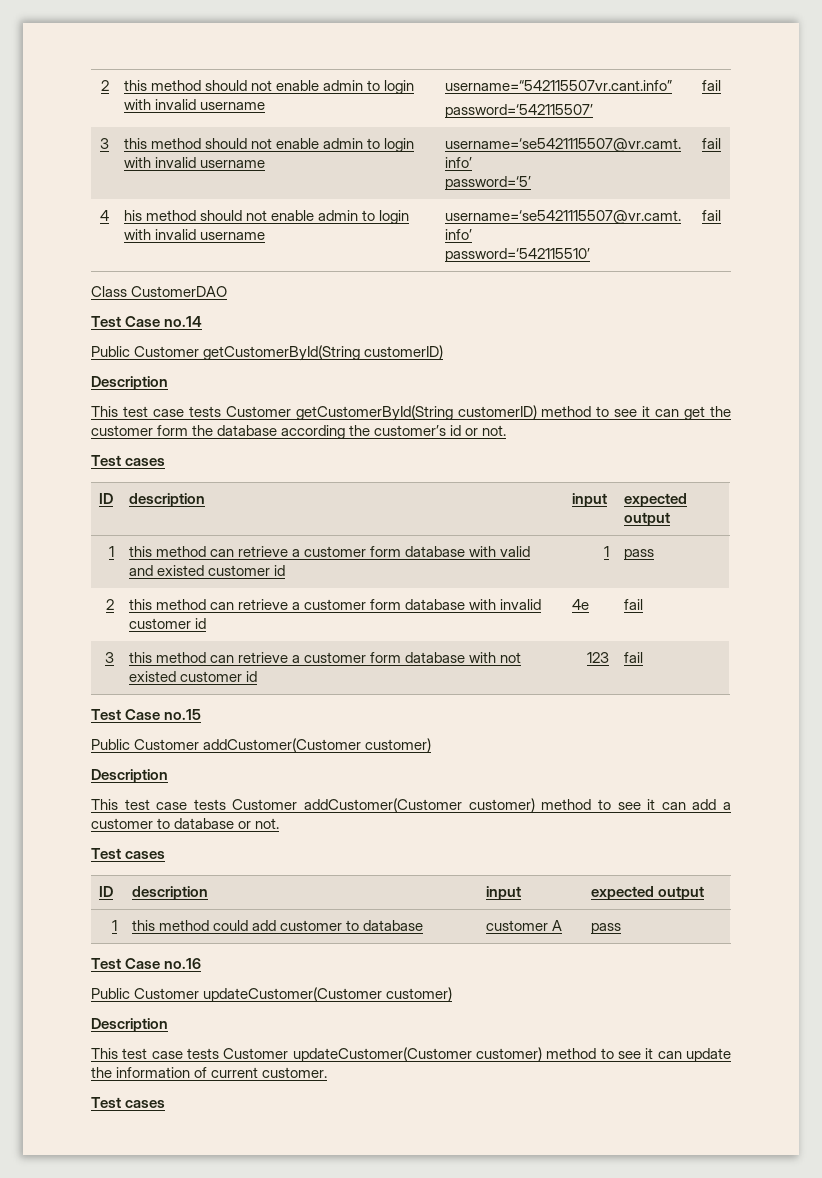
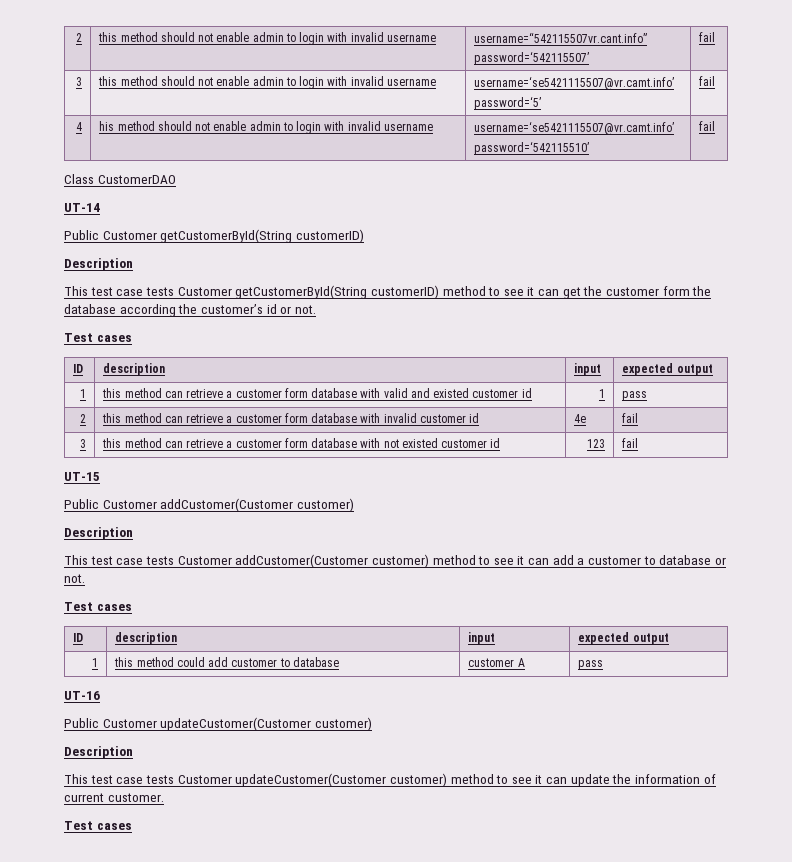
- Test Case no.14
+ UT-14
- Test Case no.15
+ UT-15
- Test Case no.16
+ UT-16

